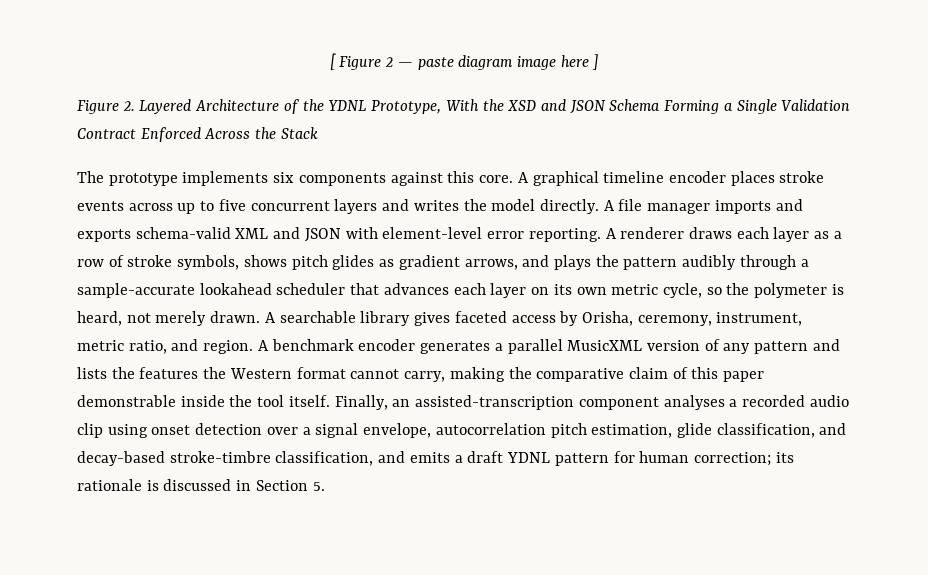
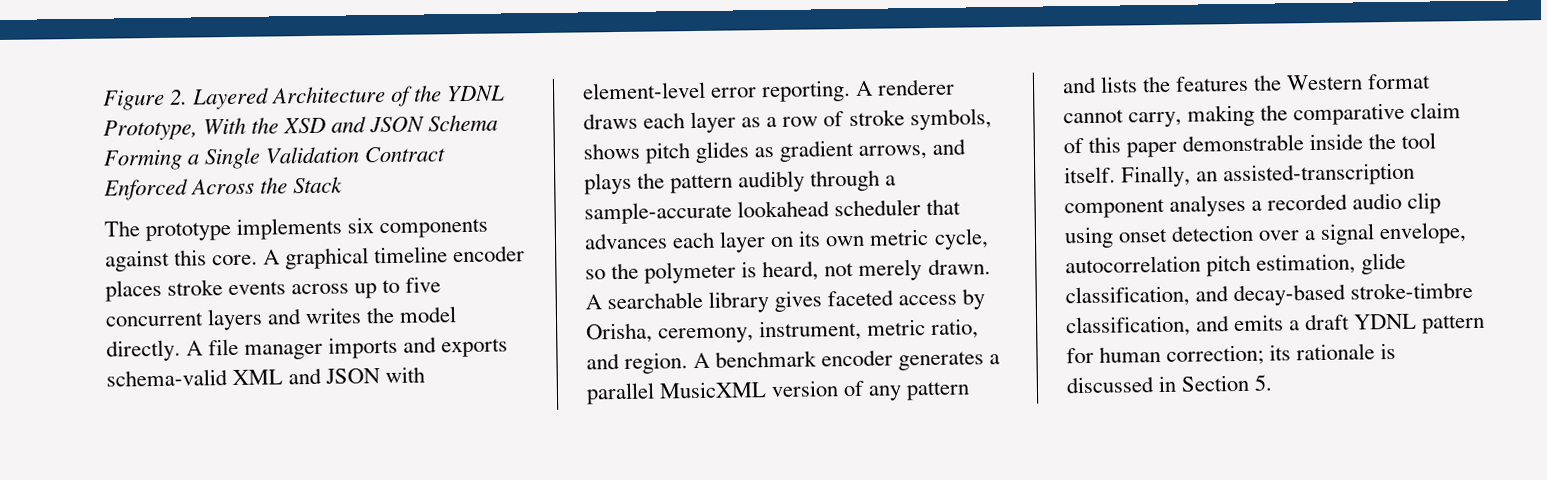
- [ Figure 2 — paste diagram image here ]

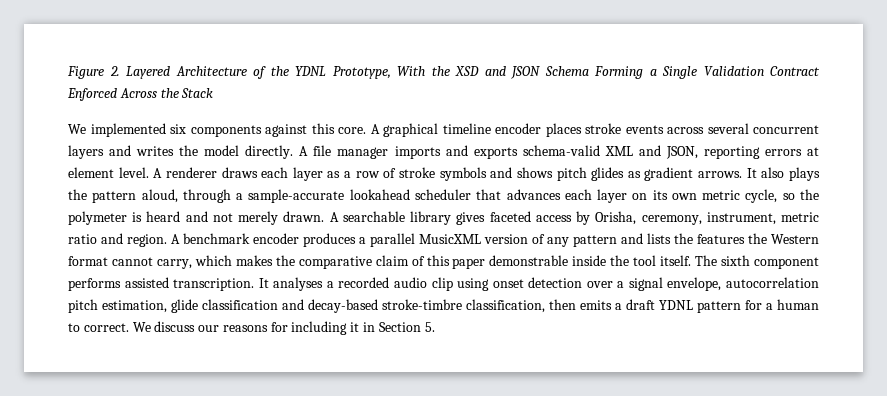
- The prototype implements six components against this core.
+ We implemented six components against this core.
- A graphical timeline encoder places stroke events across up to five concurrent layers and writes the model directly.
+ A graphical timeline encoder places stroke events across several concurrent layers and writes the model directly.
- A file manager imports and exports schema-valid XML and JSON with element-level error reporting.
+ A file manager imports and exports schema-valid XML and JSON, reporting errors at element level.
- A renderer draws each layer as a row of stroke symbols, shows pitch glides as gradient arrows, and plays the pattern audibly through a sample-accurate lookahead scheduler that advances each layer on its own metric cycle, so the polymeter is heard, not merely drawn.
+ A renderer draws each layer as a row of stroke symbols and shows pitch glides as gradient arrows. It also plays the pattern aloud, through a sample-accurate lookahead scheduler that advances each layer on its own metric cycle, so the polymeter is heard and not merely drawn.
- A searchable library gives faceted access by Orisha, ceremony, instrument, metric ratio, and region.
+ A searchable library gives faceted access by Orisha, ceremony, instrument, metric ratio and region.
- A benchmark encoder generates a parallel MusicXML version of any pattern and lists the features the Western format cannot carry, making the comparative claim of this paper demonstrable inside the tool itself.
+ A benchmark encoder produces a parallel MusicXML version of any pattern and lists the features the Western format cannot carry, which makes the comparative claim of this paper demonstrable inside the tool itself.
- Finally, an assisted-transcription component analyses a recorded audio clip using onset detection over a signal envelope, autocorrelation pitch estimation, glide classification, and decay-based stroke-timbre classification, and emits a draft YDNL pattern for human correction; its rationale is discussed in Section 5.
+ The sixth component performs assisted transcription. It analyses a recorded audio clip using onset detection over a signal envelope, autocorrelation pitch estimation, glide classification and decay-based stroke-timbre classification, then emits a draft YDNL pattern for a human to correct. We discuss our reasons for including it in Section 5.

